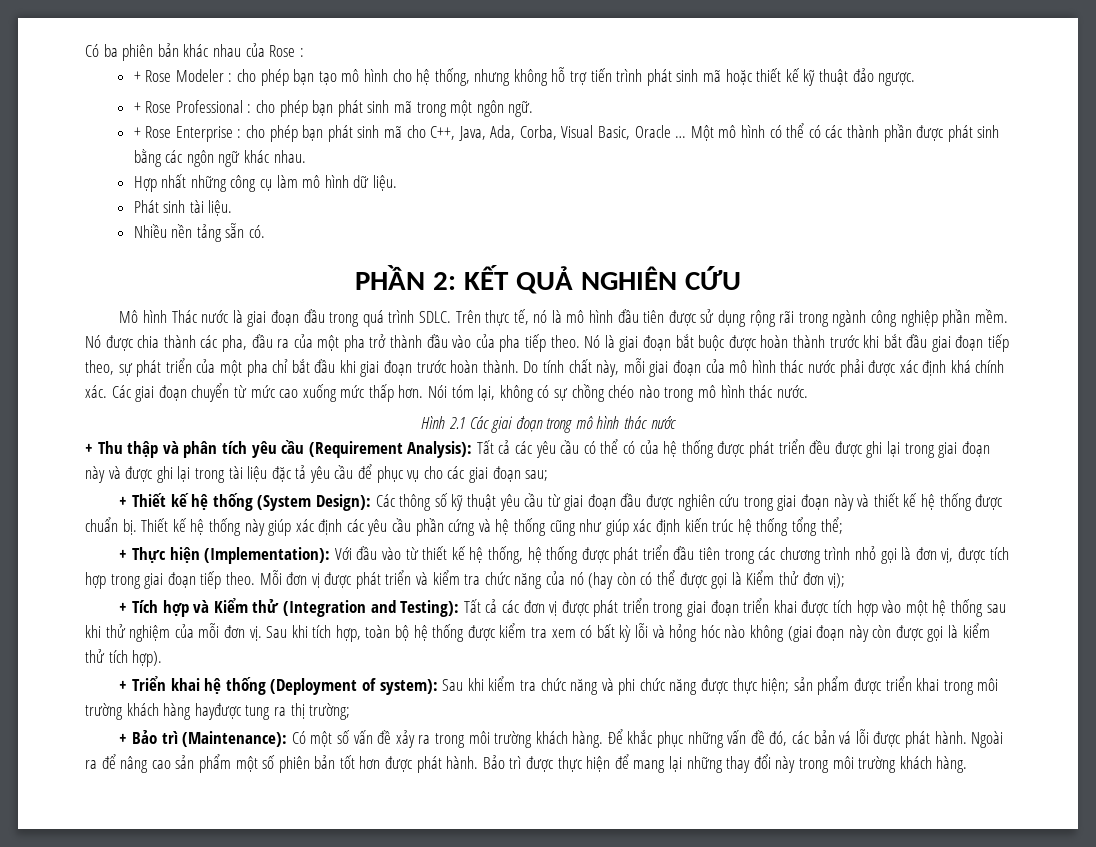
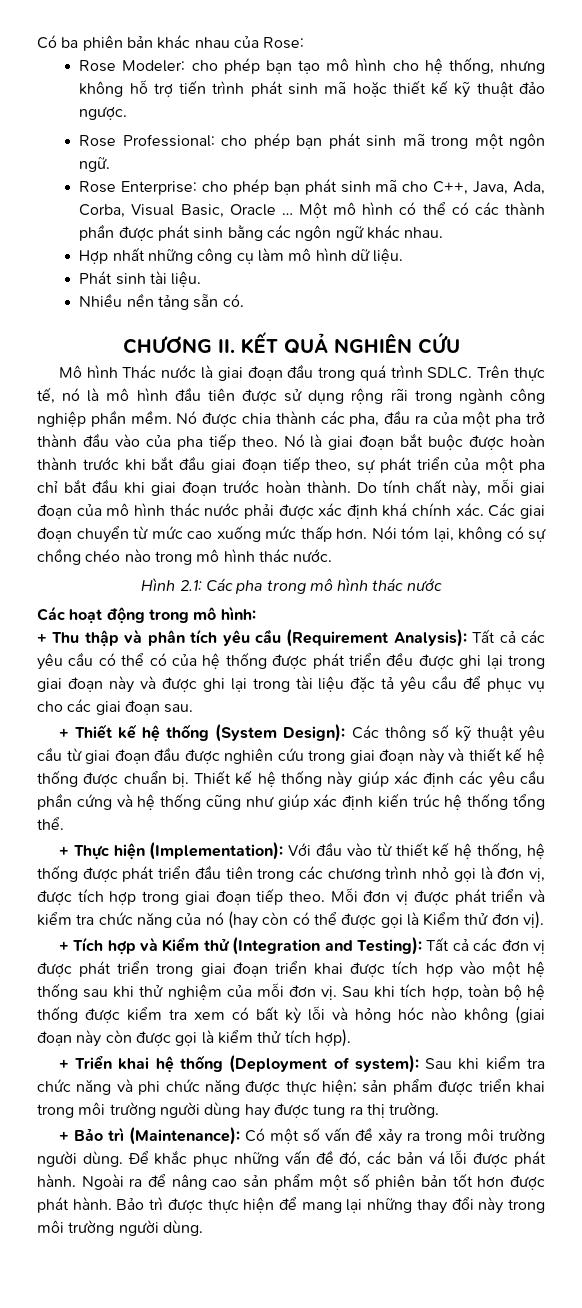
- Có ba phiên bản khác nhau của Rose :
- + Rose Modeler : cho phép bạn tạo mô hình cho hệ thống, nhưng không hỗ trợ tiến trình phát sinh mã hoặc thiết kế kỹ thuật đảo ngược.
+ Có ba phiên bản khác nhau của Rose:
+ Rose Modeler: cho phép bạn tạo mô hình cho hệ thống, nhưng không hỗ trợ tiến trình phát sinh mã hoặc thiết kế kỹ thuật đảo ngược.
- + Rose Professional : cho phép bạn phát sinh mã trong một ngôn ngữ.
+ Rose Professional: cho phép bạn phát sinh mã trong một ngôn ngữ.
- + Rose Enterprise : cho phép bạn phát sinh mã cho C++, Java, Ada, Corba, Visual Basic, Oracle …
+ Rose Enterprise: cho phép bạn phát sinh mã cho C++, Java, Ada, Corba, Visual Basic, Oracle …
- PHẦN 2: KẾT QUẢ NGHIÊN CỨU
+ CHƯƠNG II. KẾT QUẢ NGHIÊN CỨU
- Hình 2.1 Các giai đoạn trong mô hình thác nước
+ Hình 2.1: Các pha trong mô hình thác nước
+ Các hoạt động trong mô hình:
- + Thu thập và phân tích yêu cầu (Requirement Analysis): Tất cả các yêu cầu có thể có của hệ thống được phát triển đều được ghi lại trong giai đoạn này và được ghi lại trong tài liệu đặc tả yêu cầu để phục vụ cho các giai đoạn sau;
+ + Thu thập và phân tích yêu cầu (Requirement Analysis): Tất cả các yêu cầu có thể có của hệ thống được phát triển đều được ghi lại trong giai đoạn này và được ghi lại trong tài liệu đặc tả yêu cầu để phục vụ cho các giai đoạn sau.
- Thiết kế hệ thống này giúp xác định các yêu cầu phần cứng và hệ thống cũng như giúp xác định kiến trúc hệ thống tổng thể;
+ Thiết kế hệ thống này giúp xác định các yêu cầu phần cứng và hệ thống cũng như giúp xác định kiến trúc hệ thống tổng thể.
- Mỗi đơn vị được phát triển và kiểm tra chức năng của nó (hay còn có thể được gọi là Kiểm thử đơn vị);
+ Mỗi đơn vị được phát triển và kiểm tra chức năng của nó (hay còn có thể được gọi là Kiểm thử đơn vị).
- + Triển khai hệ thống (Deployment of system): Sau khi kiểm tra chức năng và phi chức năng được thực hiện; sản phẩm được triển khai trong môi trường khách hàng hayđược tung ra thị trường;
+ + Triển khai hệ thống (Deployment of system): Sau khi kiểm tra chức năng và phi chức năng được thực hiện; sản phẩm được triển khai trong môi trường người dùng hay được tung ra thị trường.
- + Bảo trì (Maintenance): Có một số vấn đề xảy ra trong môi trường khách hàng.
+ + Bảo trì (Maintenance): Có một số vấn đề xảy ra trong môi trường người dùng.
- Bảo trì được thực hiện để mang lại những thay đổi này trong môi trường khách hàng.
+ Bảo trì được thực hiện để mang lại những thay đổi này trong môi trường người dùng.

